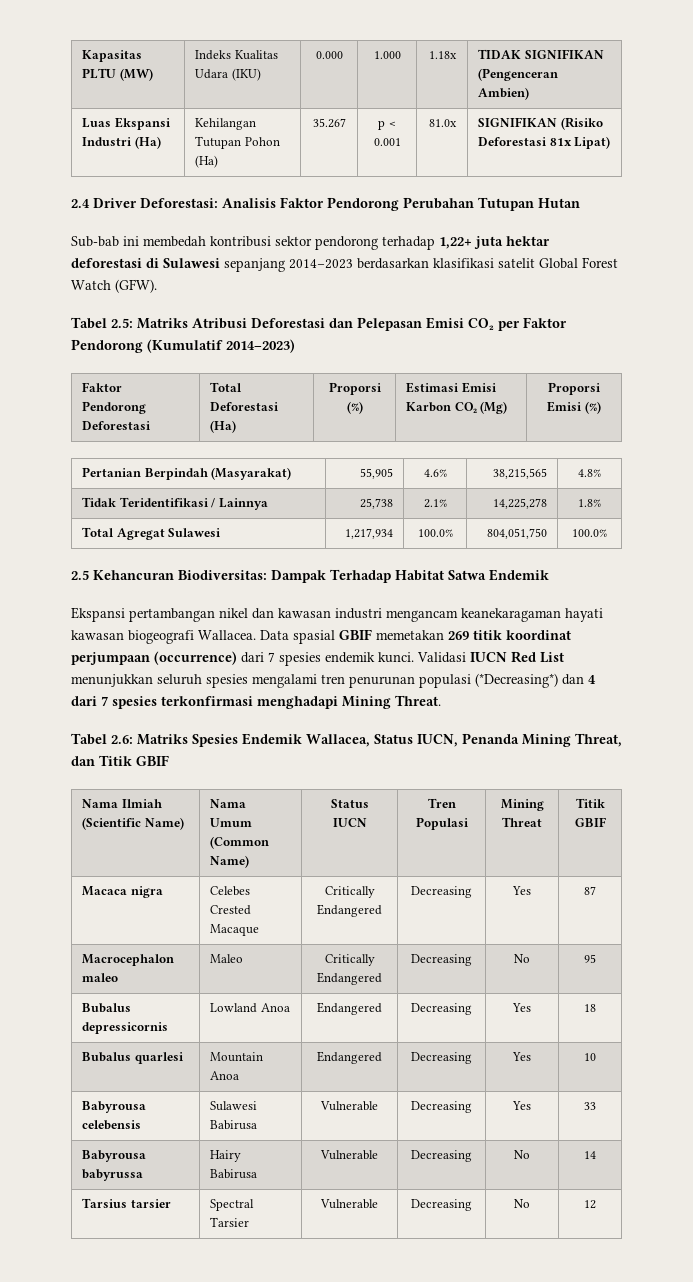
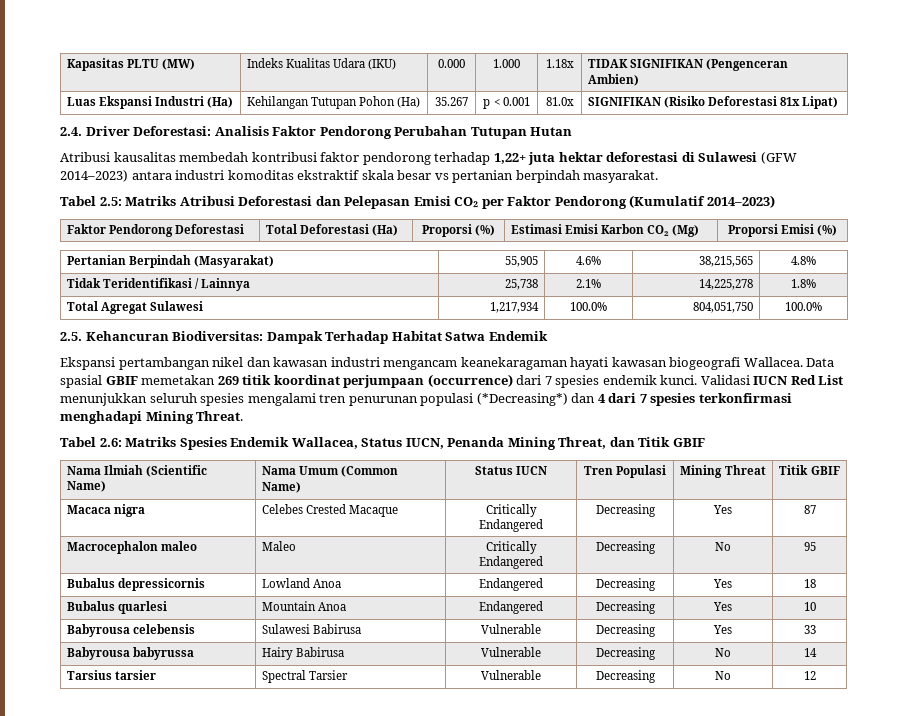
- 2.4 Driver Deforestasi: Analisis Faktor Pendorong Perubahan Tutupan Hutan
+ 2.4. Driver Deforestasi: Analisis Faktor Pendorong Perubahan Tutupan Hutan
- Sub-bab ini membedah kontribusi sektor pendorong terhadap 1,22+ juta hektar deforestasi di Sulawesi sepanjang 2014–2023 berdasarkan klasifikasi satelit Global Forest Watch (GFW).
+ Atribusi kausalitas membedah kontribusi faktor pendorong terhadap 1,22+ juta hektar deforestasi di Sulawesi (GFW 2014–2023) antara industri komoditas ekstraktif skala besar vs pertanian berpindah masyarakat.
- 2.5 Kehancuran Biodiversitas: Dampak Terhadap Habitat Satwa Endemik
+ 2.5. Kehancuran Biodiversitas: Dampak Terhadap Habitat Satwa Endemik

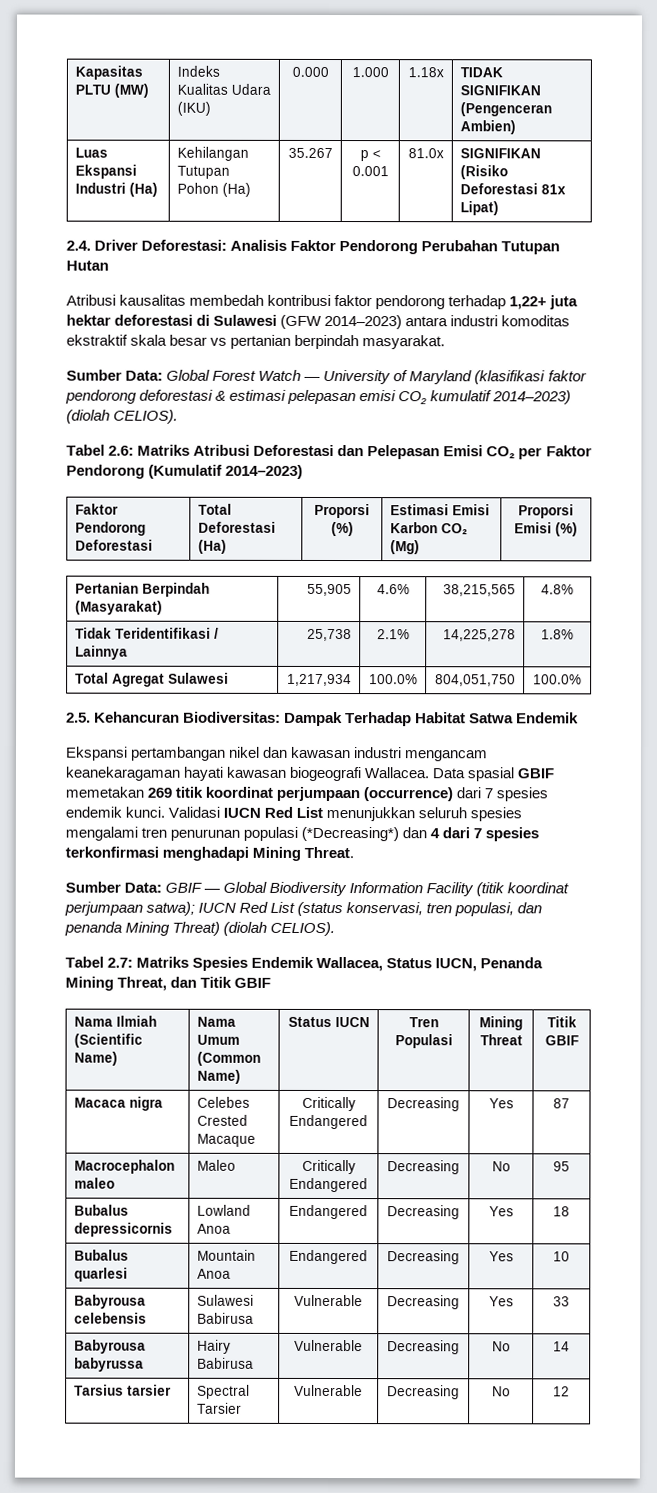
- Tabel 2.5: Matriks Atribusi Deforestasi dan Pelepasan Emisi CO₂ per Faktor Pendorong (Kumulatif 2014–2023)
+ Sumber Data: Global Forest Watch — University of Maryland (klasifikasi faktor pendorong deforestasi & estimasi pelepasan emisi CO₂ kumulatif 2014–2023) (diolah CELIOS).
+ Tabel 2.6: Matriks Atribusi Deforestasi dan Pelepasan Emisi CO₂ per Faktor Pendorong (Kumulatif 2014–2023)
- Tabel 2.6: Matriks Spesies Endemik Wallacea, Status IUCN, Penanda Mining Threat, dan Titik GBIF
+ Sumber Data: GBIF — Global Biodiversity Information Facility (titik koordinat perjumpaan satwa); IUCN Red List (status konservasi, tren populasi, dan penanda Mining Threat) (diolah CELIOS).
+ Tabel 2.7: Matriks Spesies Endemik Wallacea, Status IUCN, Penanda Mining Threat, dan Titik GBIF

